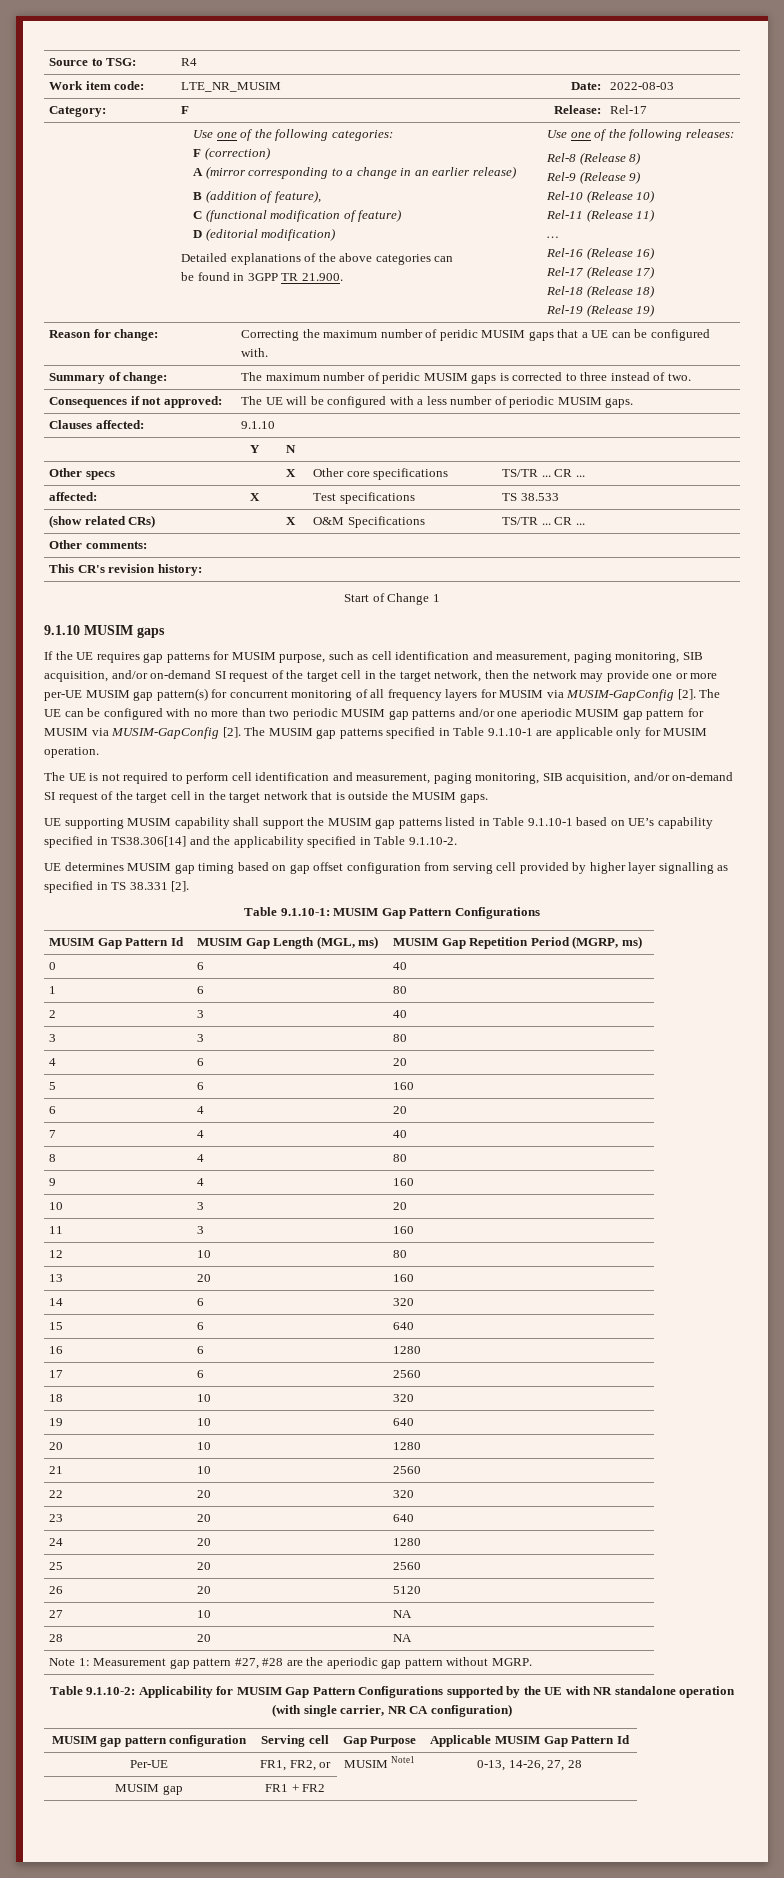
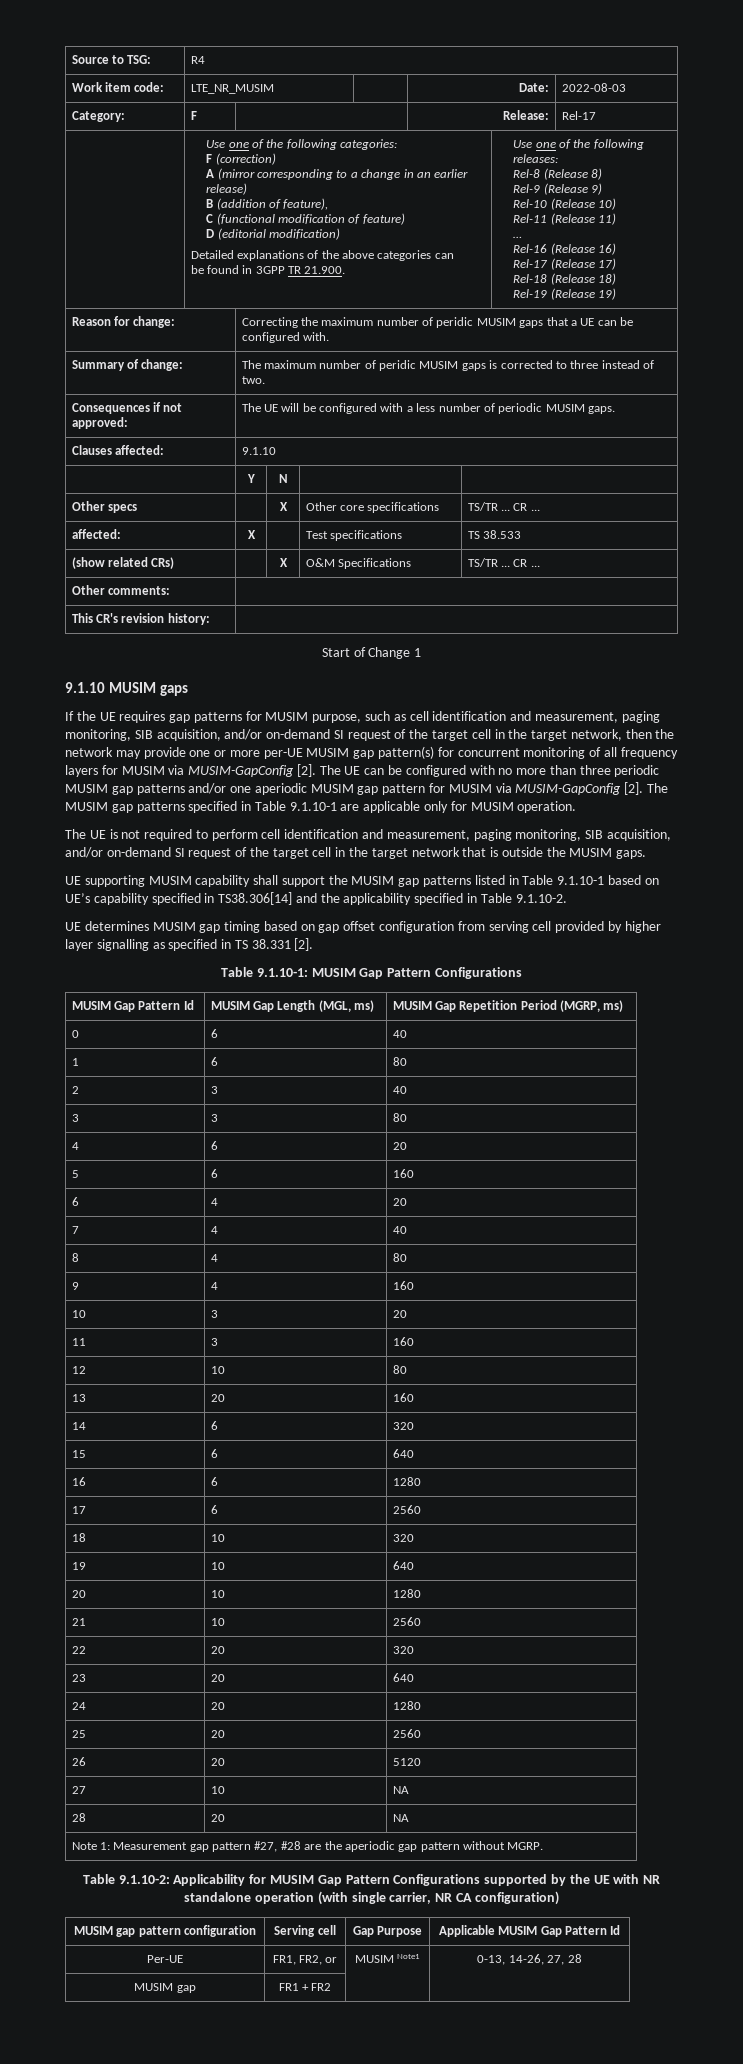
- The UE can be configured with no more than two periodic MUSIM gap patterns and/or one aperiodic MUSIM gap pattern for MUSIM via MUSIM-GapConfig [2].
+ The UE can be configured with no more than three periodic MUSIM gap patterns and/or one aperiodic MUSIM gap pattern for MUSIM via MUSIM-GapConfig [2].

